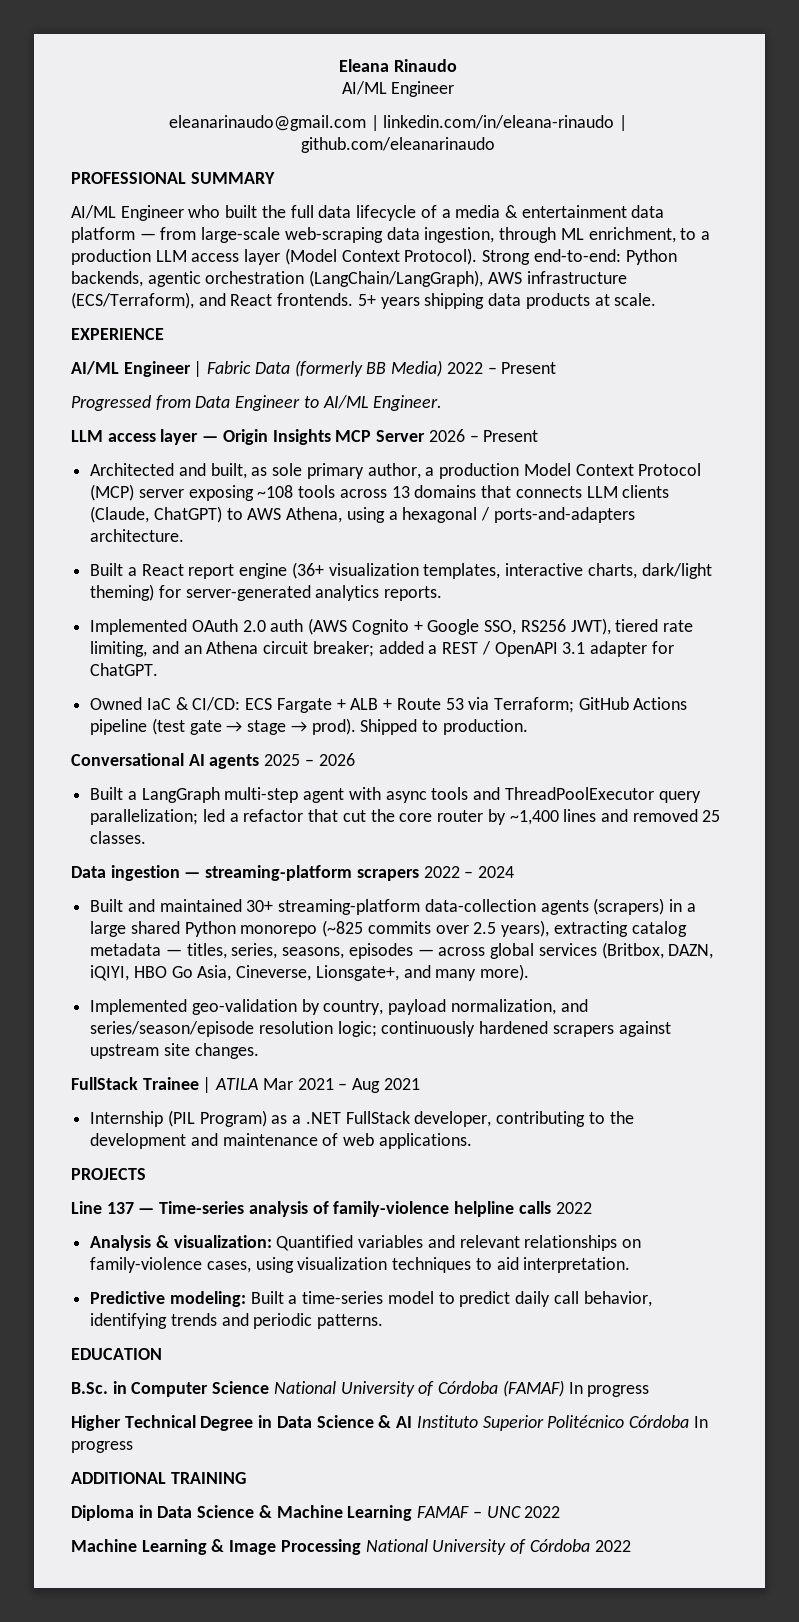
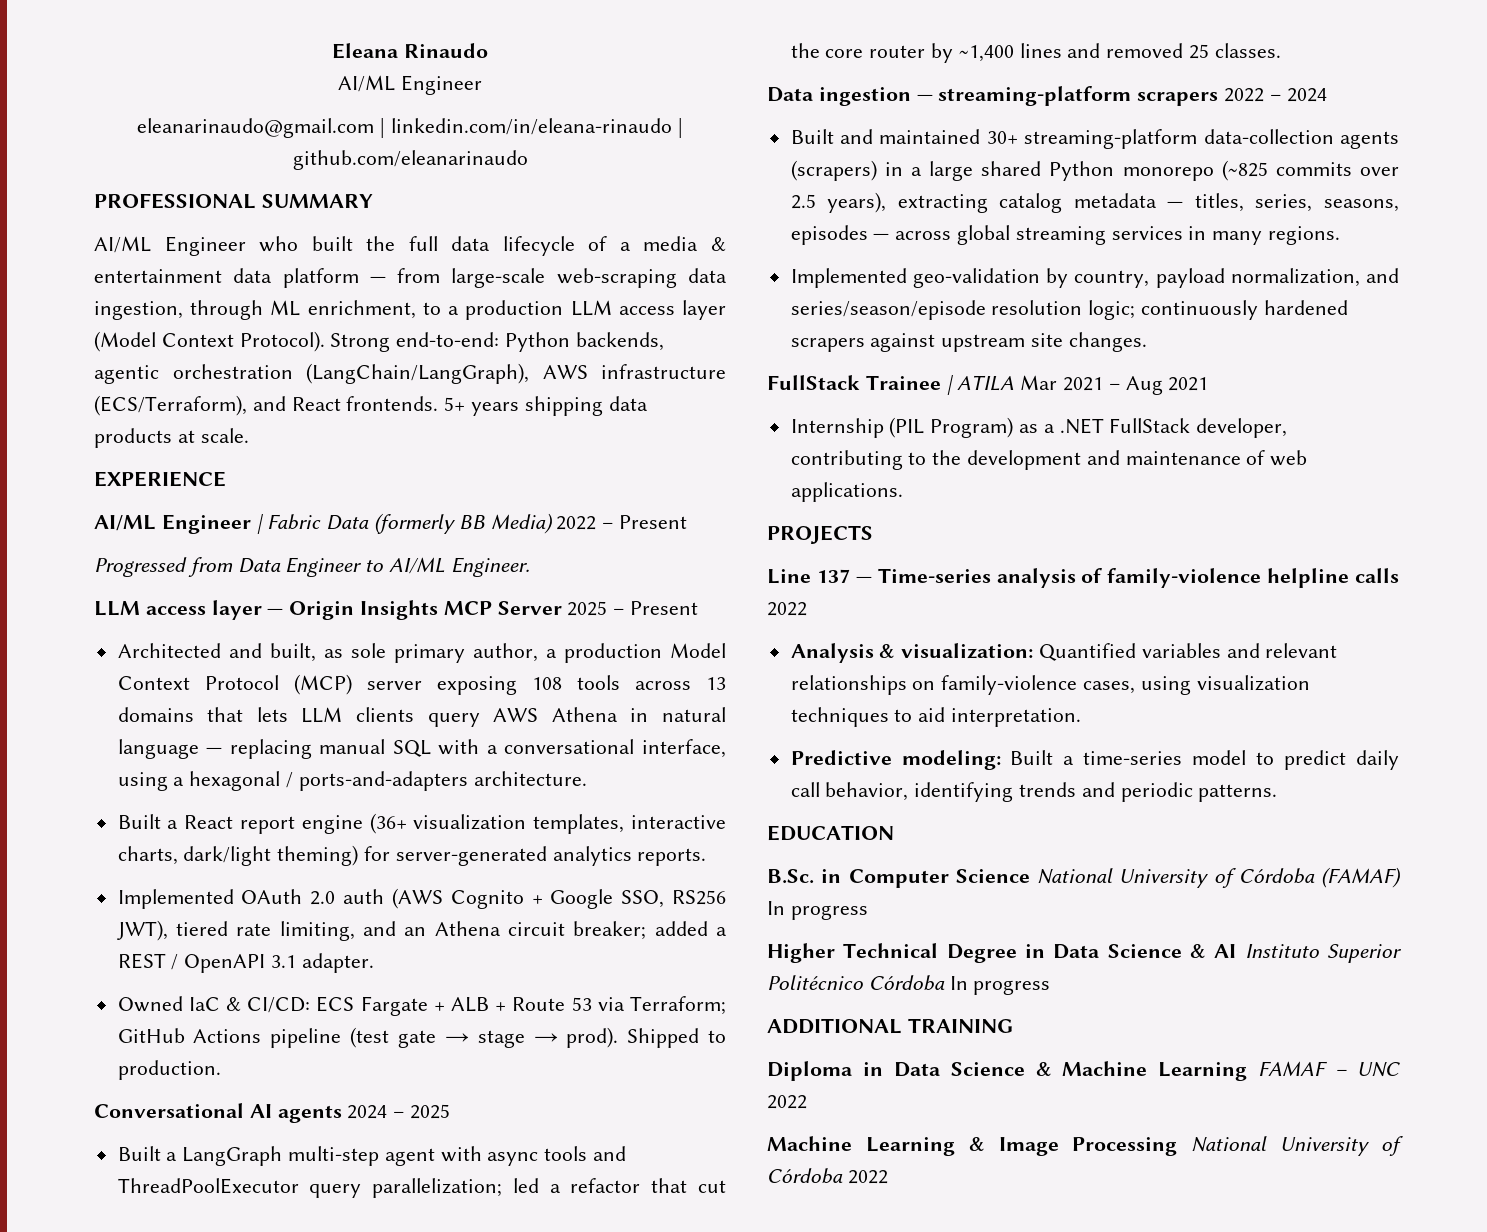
- LLM access layer — Origin Insights MCP Server 2026 – Present
+ LLM access layer — Origin Insights MCP Server 2025 – Present
- Architected and built, as sole primary author, a production Model Context Protocol (MCP) server exposing ~108 tools across 13 domains that connects LLM clients (Claude, ChatGPT) to AWS Athena, using a hexagonal / ports-and-adapters architecture.
+ Architected and built, as sole primary author, a production Model Context Protocol (MCP) server exposing 108 tools across 13 domains that lets LLM clients query AWS Athena in natural language — replacing manual SQL with a conversational interface, using a hexagonal / ports-and-adapters architecture.
- Implemented OAuth 2.0 auth (AWS Cognito + Google SSO, RS256 JWT), tiered rate limiting, and an Athena circuit breaker; added a REST / OpenAPI 3.1 adapter for ChatGPT.
+ Implemented OAuth 2.0 auth (AWS Cognito + Google SSO, RS256 JWT), tiered rate limiting, and an Athena circuit breaker; added a REST / OpenAPI 3.1 adapter.
- Conversational AI agents 2025 – 2026
+ Conversational AI agents 2024 – 2025
- Built and maintained 30+ streaming-platform data-collection agents (scrapers) in a large shared Python monorepo (~825 commits over 2.5 years), extracting catalog metadata — titles, series, seasons, episodes — across global services (Britbox, DAZN, iQIYI, HBO Go Asia, Cineverse, Lionsgate+, and many more).
+ Built and maintained 30+ streaming-platform data-collection agents (scrapers) in a large shared Python monorepo (~825 commits over 2.5 years), extracting catalog metadata — titles, series, seasons, episodes — across global streaming services in many regions.

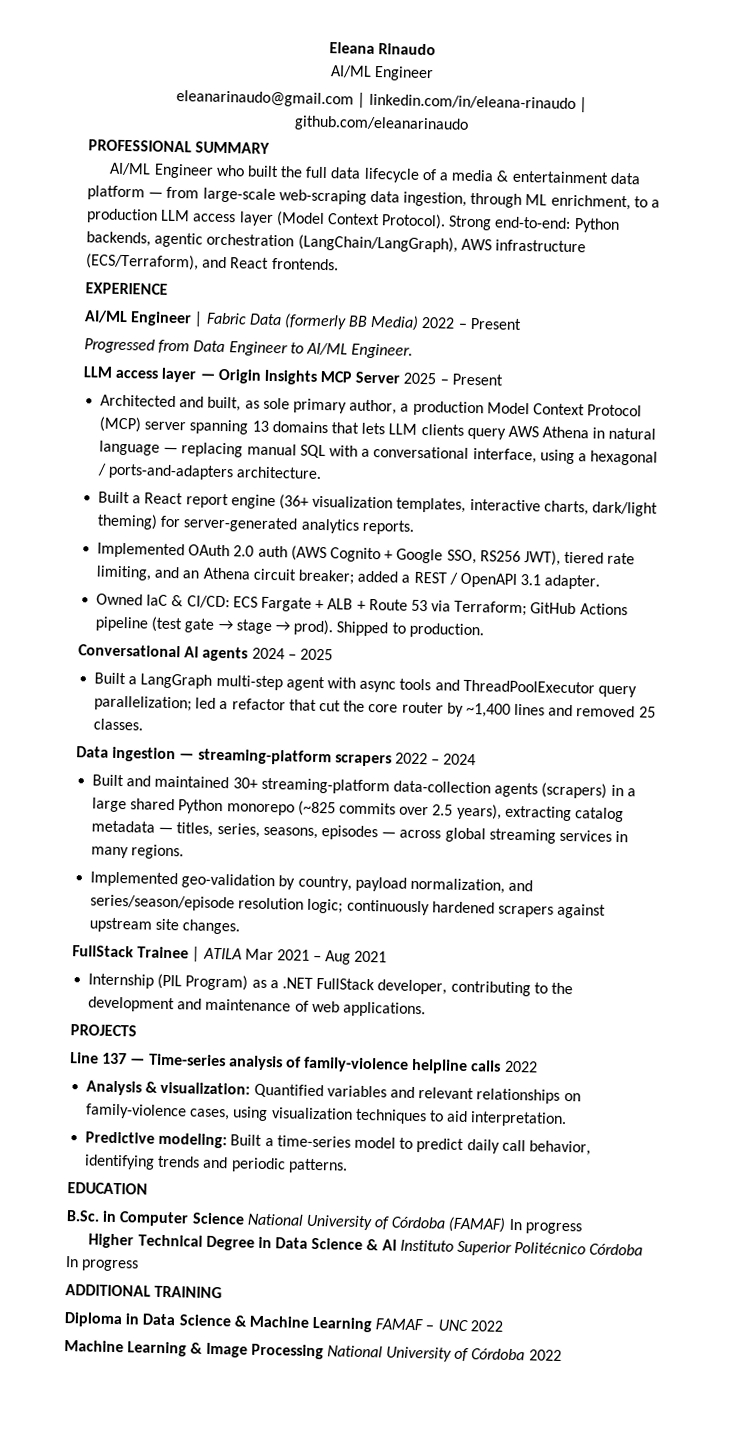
- 5+ years shipping data products at scale.
- Architected and built, as sole primary author, a production Model Context Protocol (MCP) server exposing 108 tools across 13 domains that lets LLM clients query AWS Athena in natural language — replacing manual SQL with a conversational interface, using a hexagonal / ports-and-adapters architecture.
+ Architected and built, as sole primary author, a production Model Context Protocol (MCP) server spanning 13 domains that lets LLM clients query AWS Athena in natural language — replacing manual SQL with a conversational interface, using a hexagonal / ports-and-adapters architecture.

